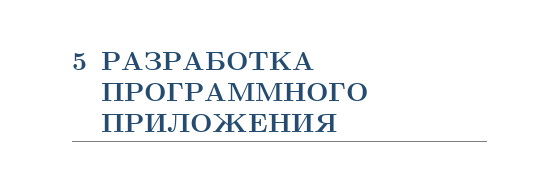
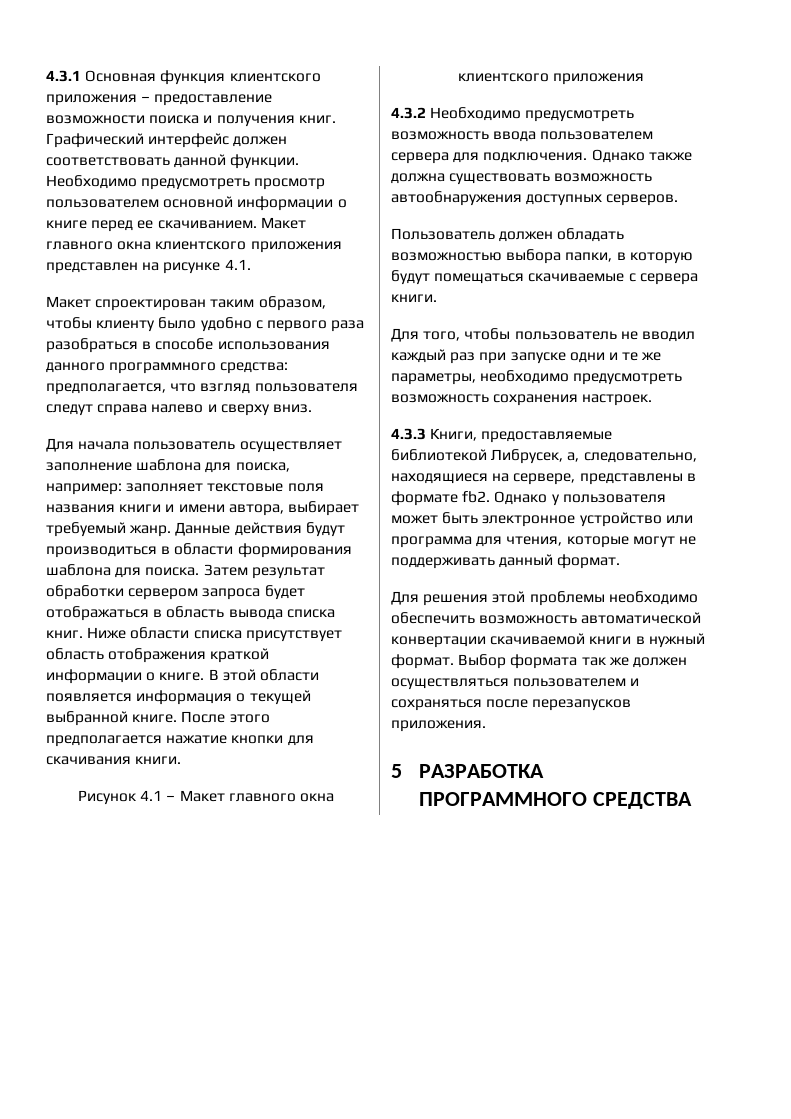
+ 4.3.1 Основная функция клиентского приложения – предоставление возможности поиска и получения книг. Графический интерфейс должен соответствовать данной функции. Необходимо предусмотреть просмотр пользователем основной информации о книге перед ее скачиванием. Макет главного окна клиентского приложения представлен на рисунке 4.1.
+ Макет спроектирован таким образом, чтобы клиенту было удобно с первого раза разобраться в способе использования данного программного средства: предполагается, что взгляд пользователя следут справа налево и сверху вниз.
+ Для начала пользователь осуществляет заполнение шаблона для поиска, например: заполняет текстовые поля названия книги и имени автора, выбирает требуемый жанр. Данные действия будут производиться в области формирования шаблона для поиска. Затем результат обработки сервером запроса будет отображаться в область вывода списка книг. Ниже области списка присутствует область отображения краткой информации о книге. В этой области появляется информация о текущей выбранной книге. После этого предполагается нажатие кнопки для скачивания книги.
+ Рисунок 4.1 – Макет главного окна клиентского приложения
+ 4.3.2 Необходимо предусмотреть возможность ввода пользователем сервера для подключения. Однако также должна существовать возможность автообнаружения доступных серверов.
+ Пользователь должен обладать возможностью выбора папки, в которую будут помещаться скачиваемые с сервера книги.
+ Для того, чтобы пользователь не вводил каждый раз при запуске одни и те же параметры, необходимо предусмотреть возможность сохранения настроек.
+ 4.3.3 Книги, предоставляемые библиотекой Либрусек, а, следовательно, находящиеся на сервере, представлены в формате fb2. Однако у пользователя может быть электронное устройство или программа для чтения, которые могут не поддерживать данный формат.
+ Для решения этой проблемы необходимо обеспечить возможность автоматической конвертации скачиваемой книги в нужный формат. Выбор формата так же должен осуществляться пользователем и сохраняться после перезапусков приложения.
- 5 РАЗРАБОТКА ПРОГРАММНОГО ПРИЛОЖЕНИЯ
+ 5 РАЗРАБОТКА ПРОГРАММНОГО СРЕДСТВА

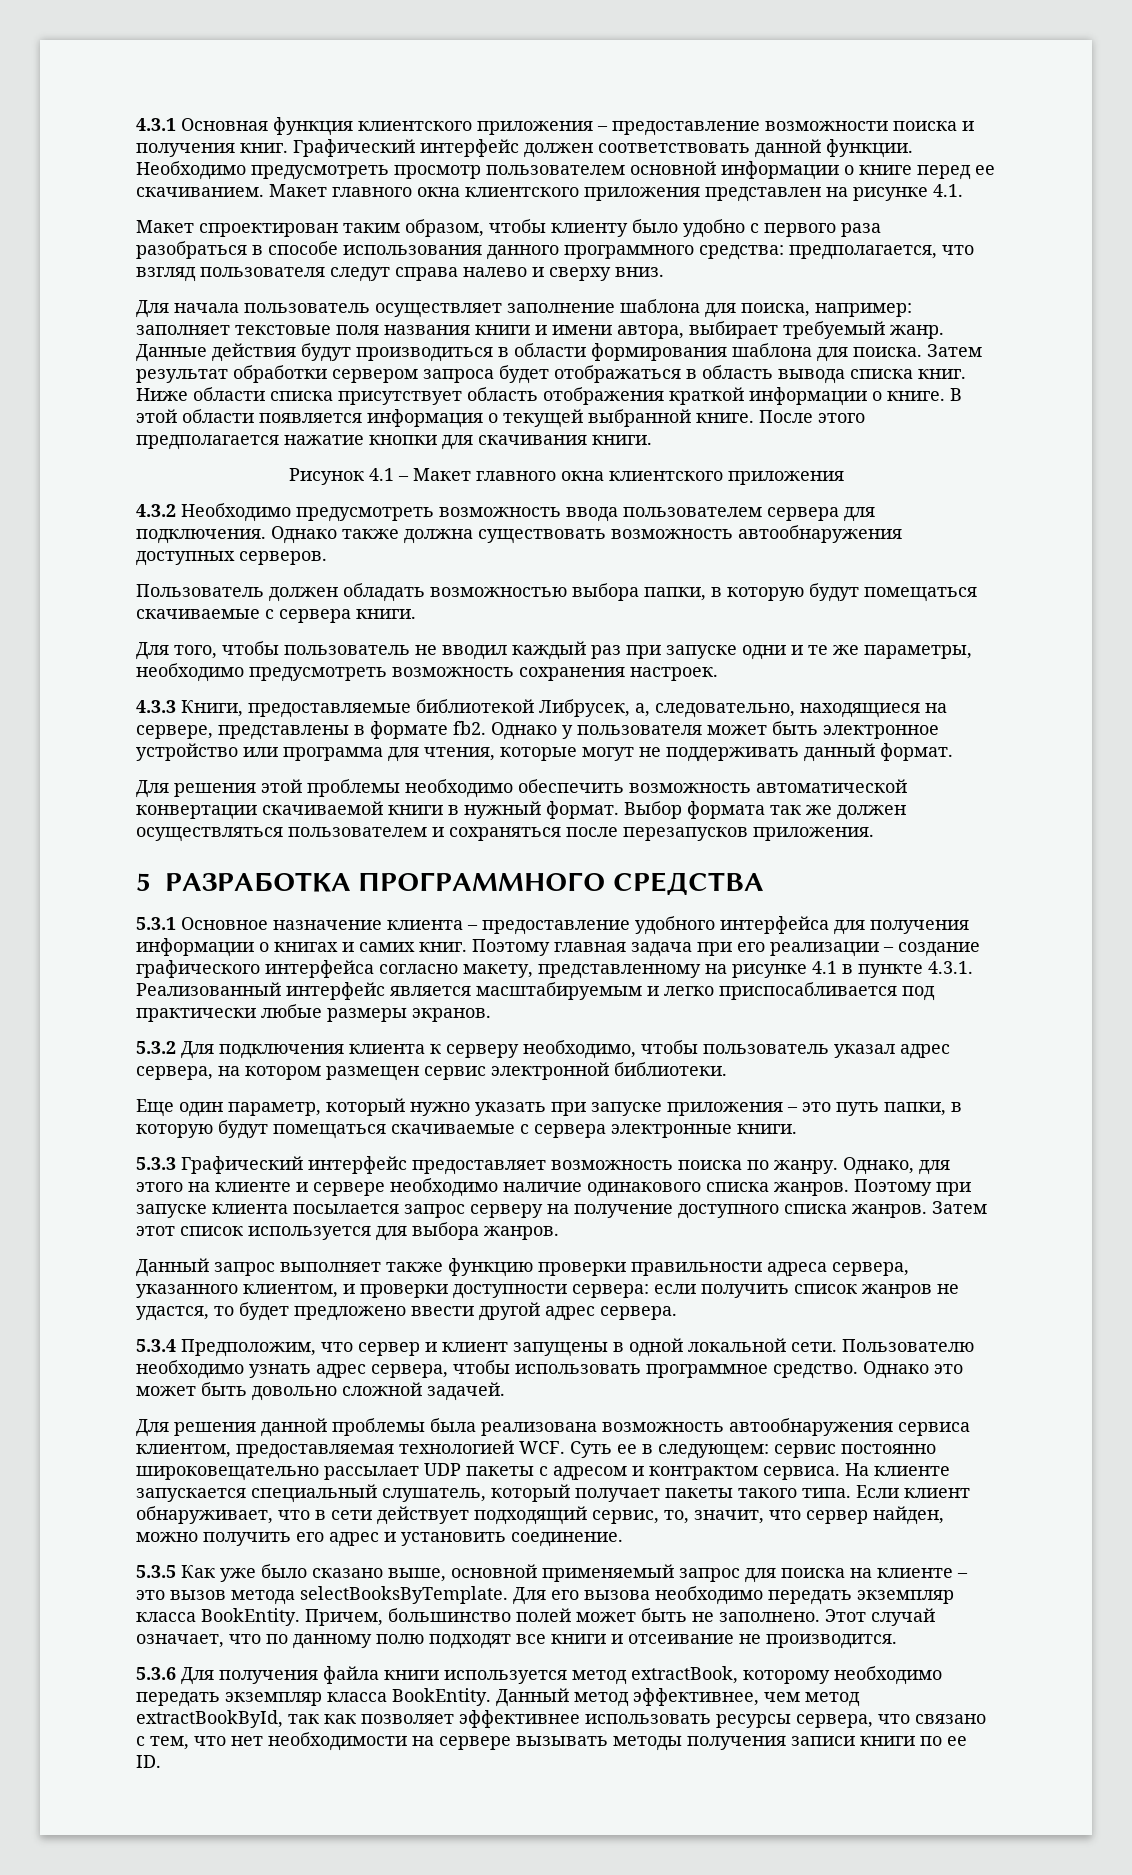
+ 5.3.1 Основное назначение клиента – предоставление удобного интерфейса для получения информации о книгах и самих книг. Поэтому главная задача при его реализации – создание графического интерфейса согласно макету, представленному на рисунке 4.1 в пункте 4.3.1. Реализованный интерфейс является масштабируемым и легко приспосабливается под практически любые размеры экранов.
+ 5.3.2 Для подключения клиента к серверу необходимо, чтобы пользователь указал адрес сервера, на котором размещен сервис электронной библиотеки.
+ Еще один параметр, который нужно указать при запуске приложения – это путь папки, в которую будут помещаться скачиваемые с сервера электронные книги.
+ 5.3.3 Графический интерфейс предоставляет возможность поиска по жанру. Однако, для этого на клиенте и сервере необходимо наличие одинакового списка жанров. Поэтому при запуске клиента посылается запрос серверу на получение доступного списка жанров. Затем этот список используется для выбора жанров.
+ Данный запрос выполняет также функцию проверки правильности адреса сервера, указанного клиентом, и проверки доступности сервера: если получить список жанров не удастся, то будет предложено ввести другой адрес сервера.
+ 5.3.4 Предположим, что сервер и клиент запущены в одной локальной сети. Пользователю необходимо узнать адрес сервера, чтобы использовать программное средство. Однако это может быть довольно сложной задачей.
+ Для решения данной проблемы была реализована возможность автообнаружения сервиса клиентом, предоставляемая технологией WCF. Суть ее в следующем: сервис постоянно широковещательно рассылает UDP пакеты с адресом и контрактом сервиса. На клиенте запускается специальный слушатель, который получает пакеты такого типа. Если клиент обнаруживает, что в сети действует подходящий сервис, то, значит, что сервер найден, можно получить его адрес и установить соединение.
+ 5.3.5 Как уже было сказано выше, основной применяемый запрос для поиска на клиенте – это вызов метода selectBooksByTemplate. Для его вызова необходимо передать экземпляр класса BookEntity. Причем, большинство полей может быть не заполнено. Этот случай означает, что по данному полю подходят все книги и отсеивание не производится.
+ 5.3.6 Для получения файла книги используется метод extractBook, которому необходимо передать экземпляр класса BookEntity. Данный метод эффективнее, чем метод extractBookById, так как позволяет эффективнее использовать ресурсы сервера, что связано с тем, что нет необходимости на сервере вызывать методы получения записи книги по ее ID.

